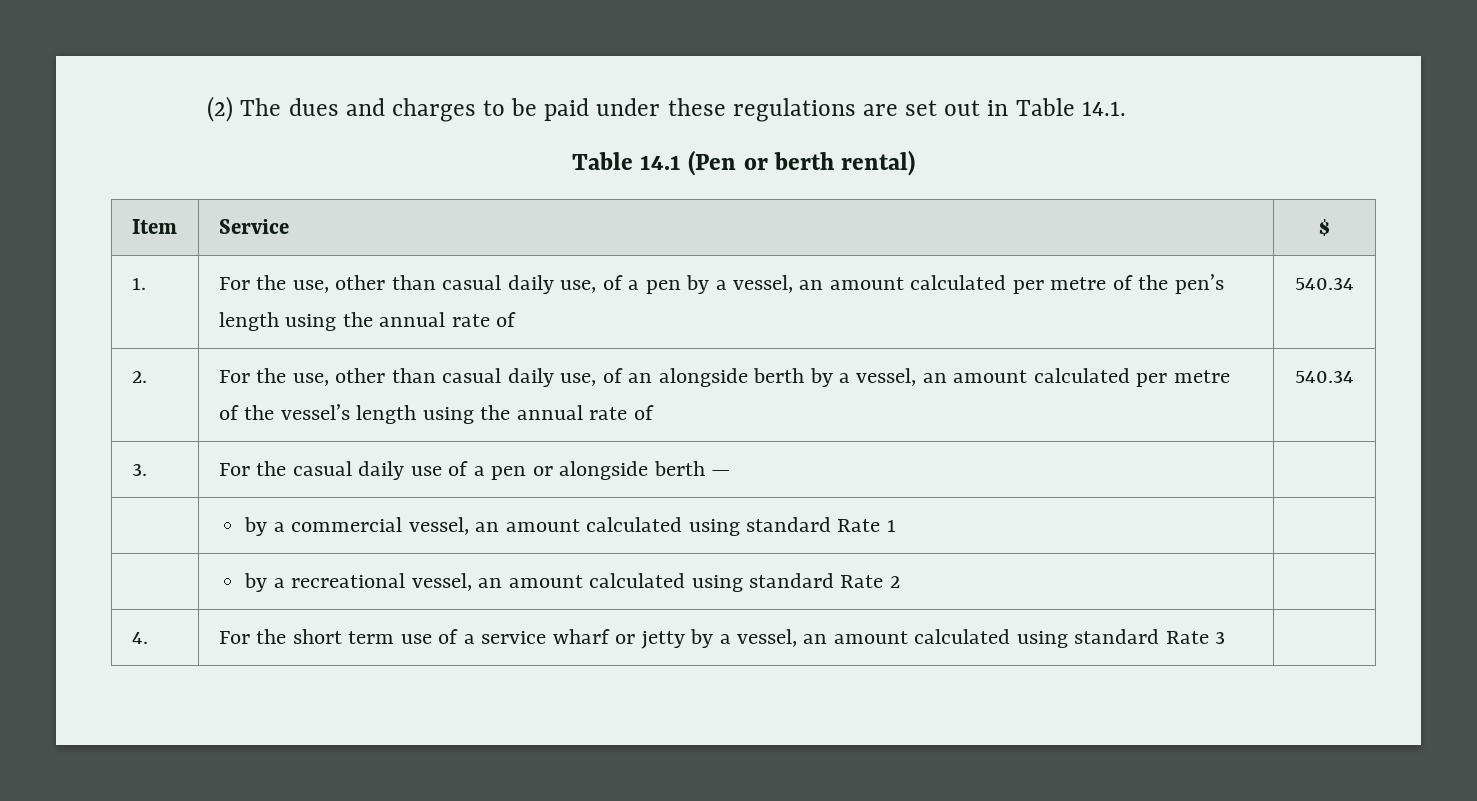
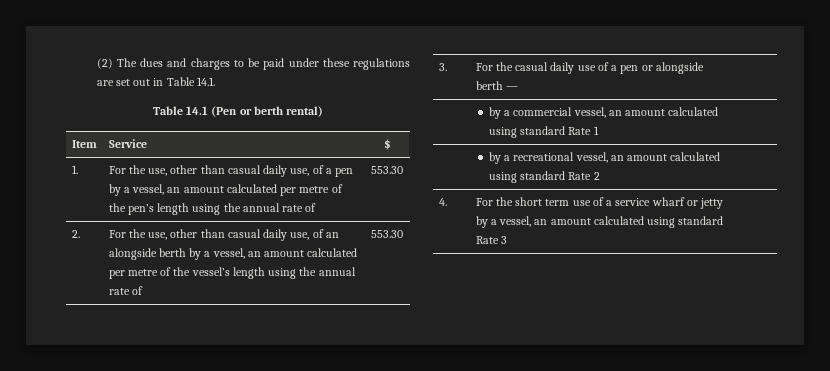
- 1. | For the use, other than casual daily use, of a pen by a vessel, an amount calculated per metre of the pen’s length using the annual rate of | 540.34
+ 1. | For the use, other than casual daily use, of a pen by a vessel, an amount calculated per metre of the pen’s length using the annual rate of | 553.30
- 2. | For the use, other than casual daily use, of an alongside berth by a vessel, an amount calculated per metre of the vessel’s length using the annual rate of | 540.34
+ 2. | For the use, other than casual daily use, of an alongside berth by a vessel, an amount calculated per metre of the vessel’s length using the annual rate of | 553.30

